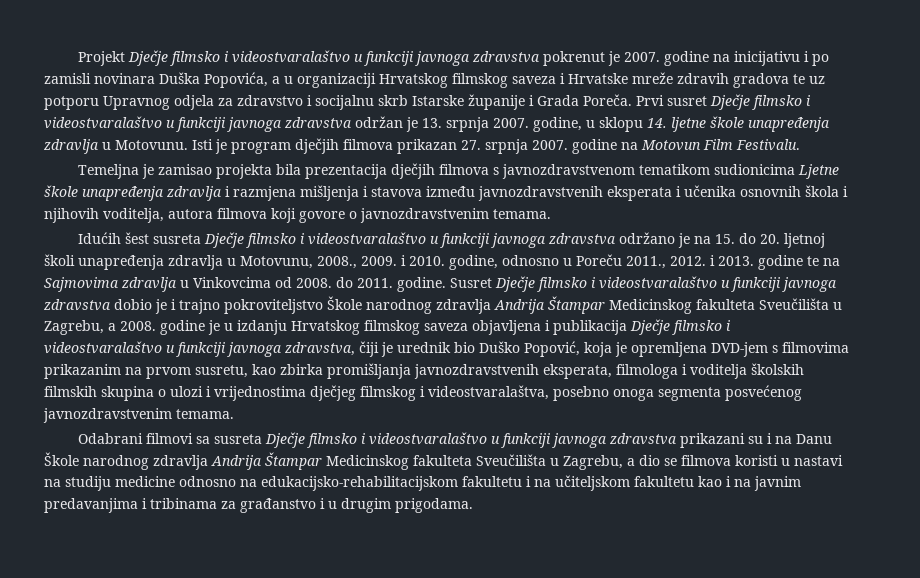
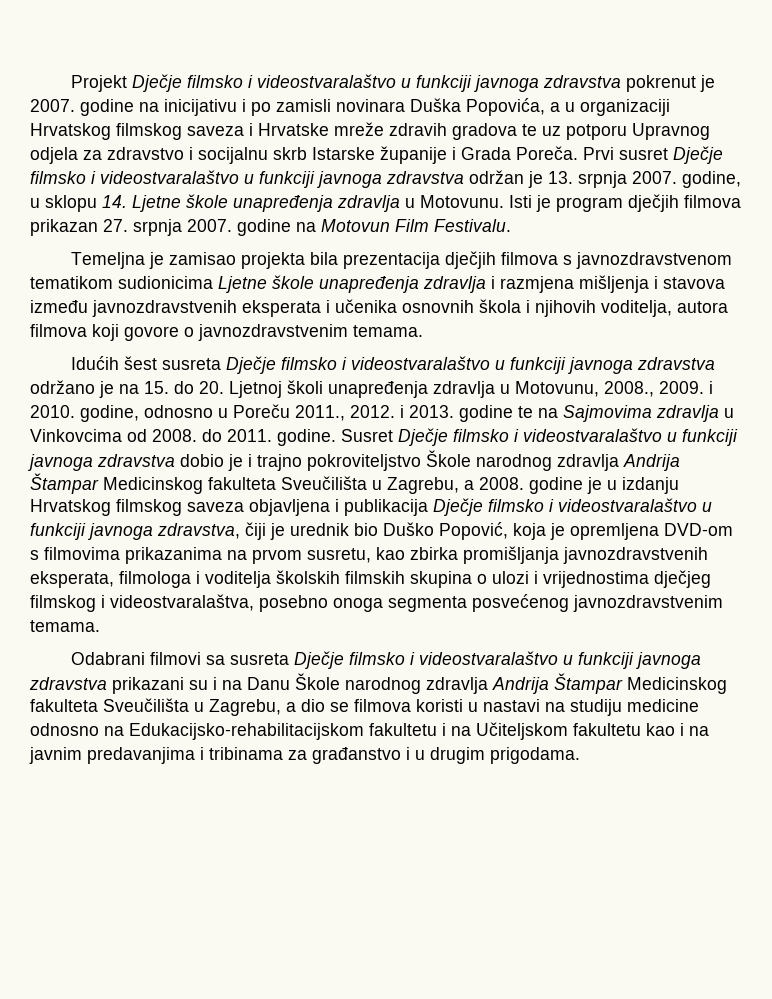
- Prvi susret Dječje filmsko i videostvaralaštvo u funkciji javnoga zdravstva održan je 13. srpnja 2007. godine, u sklopu 14. ljetne škole unapređenja zdravlja u Motovunu.
+ Prvi susret Dječje filmsko i videostvaralaštvo u funkciji javnoga zdravstva održan je 13. srpnja 2007. godine, u sklopu 14. Ljetne škole unapređenja zdravlja u Motovunu.
- Idućih šest susreta Dječje filmsko i videostvaralaštvo u funkciji javnoga zdravstva održano je na 15. do 20. ljetnoj školi unapređenja zdravlja u Motovunu, 2008., 2009. i 2010. godine, odnosno u Poreču 2011., 2012. i 2013. godine te na Sajmovima zdravlja u Vinkovcima od 2008. do 2011. godine.
+ Idućih šest susreta Dječje filmsko i videostvaralaštvo u funkciji javnoga zdravstva održano je na 15. do 20. Ljetnoj školi unapređenja zdravlja u Motovunu, 2008., 2009. i 2010. godine, odnosno u Poreču 2011., 2012. i 2013. godine te na Sajmovima zdravlja u Vinkovcima od 2008. do 2011. godine.
- Susret Dječje filmsko i videostvaralaštvo u funkciji javnoga zdravstva dobio je i trajno pokroviteljstvo Škole narodnog zdravlja Andrija Štampar Medicinskog fakulteta Sveučilišta u Zagrebu, a 2008. godine je u izdanju Hrvatskog filmskog saveza objavljena i publikacija Dječje filmsko i videostvaralaštvo u funkciji javnoga zdravstva, čiji je urednik bio Duško Popović, koja je opremljena DVD-jem s filmovima prikazanim na prvom susretu, kao zbirka promišljanja javnozdravstvenih eksperata, filmologa i voditelja školskih filmskih skupina o ulozi i vrijednostima dječjeg filmskog i videostvaralaštva, posebno onoga segmenta posvećenog javnozdravstvenim temama.
+ Susret Dječje filmsko i videostvaralaštvo u funkciji javnoga zdravstva dobio je i trajno pokroviteljstvo Škole narodnog zdravlja Andrija Štampar Medicinskog fakulteta Sveučilišta u Zagrebu, a 2008. godine je u izdanju Hrvatskog filmskog saveza objavljena i publikacija Dječje filmsko i videostvaralaštvo u funkciji javnoga zdravstva, čiji je urednik bio Duško Popović, koja je opremljena DVD-om s filmovima prikazanima na prvom susretu, kao zbirka promišljanja javnozdravstvenih eksperata, filmologa i voditelja školskih filmskih skupina o ulozi i vrijednostima dječjeg filmskog i videostvaralaštva, posebno onoga segmenta posvećenog javnozdravstvenim temama.
- Odabrani filmovi sa susreta Dječje filmsko i videostvaralaštvo u funkciji javnoga zdravstva prikazani su i na Danu Škole narodnog zdravlja Andrija Štampar Medicinskog fakulteta Sveučilišta u Zagrebu, a dio se filmova koristi u nastavi na studiju medicine odnosno na edukacijsko-rehabilitacijskom fakultetu i na učiteljskom fakultetu kao i na javnim predavanjima i tribinama za građanstvo i u drugim prigodama.
+ Odabrani filmovi sa susreta Dječje filmsko i videostvaralaštvo u funkciji javnoga zdravstva prikazani su i na Danu Škole narodnog zdravlja Andrija Štampar Medicinskog fakulteta Sveučilišta u Zagrebu, a dio se filmova koristi u nastavi na studiju medicine odnosno na Edukacijsko-rehabilitacijskom fakultetu i na Učiteljskom fakultetu kao i na javnim predavanjima i tribinama za građanstvo i u drugim prigodama.

